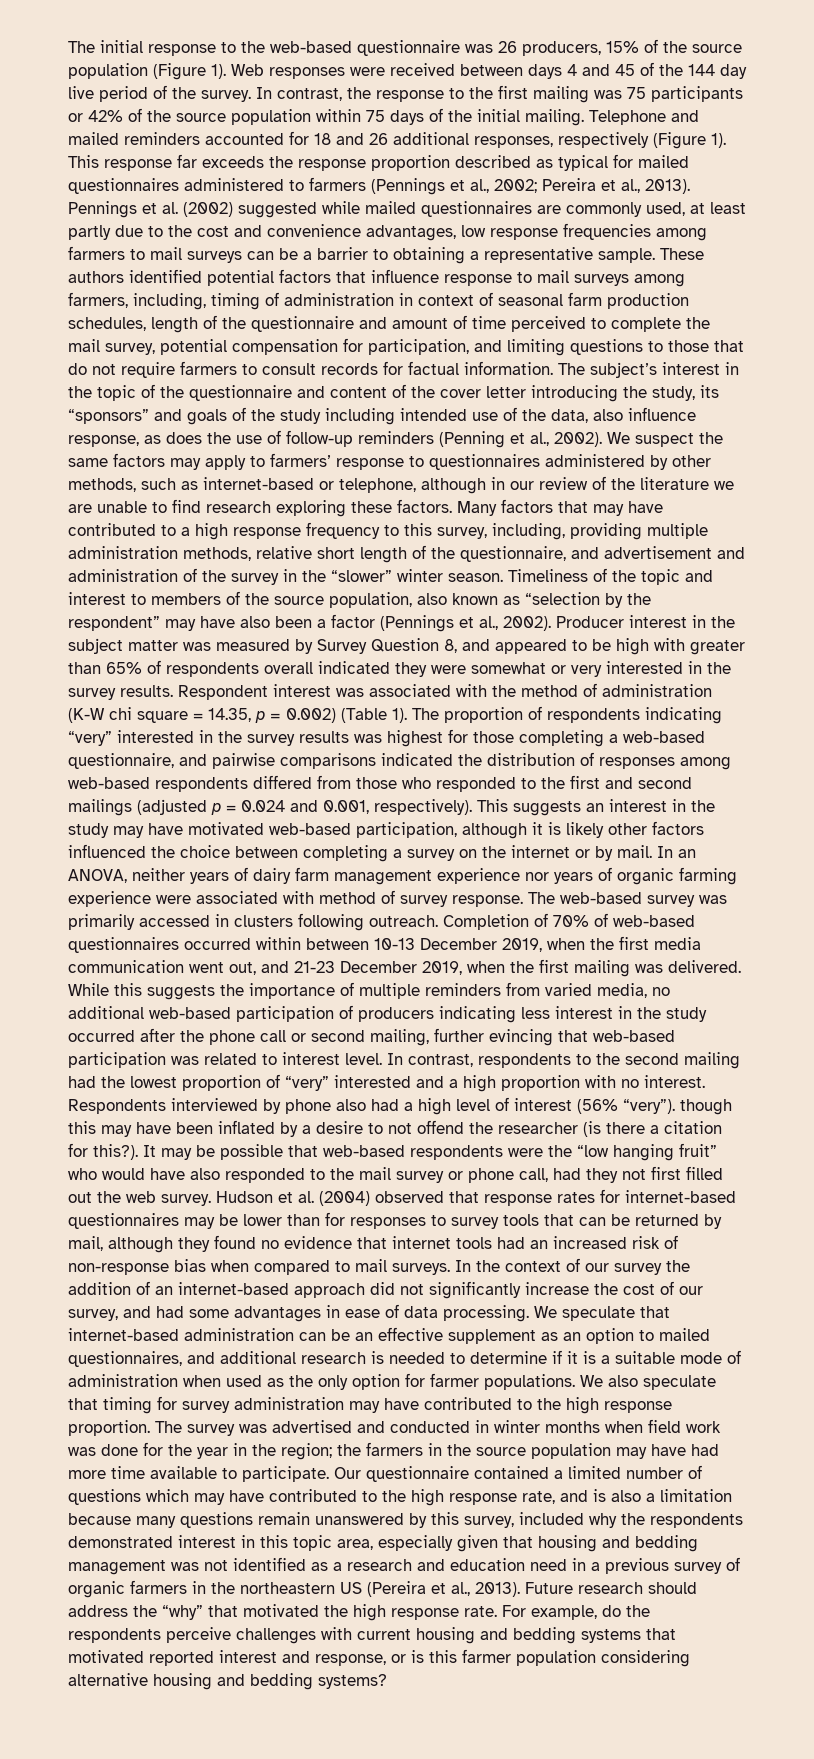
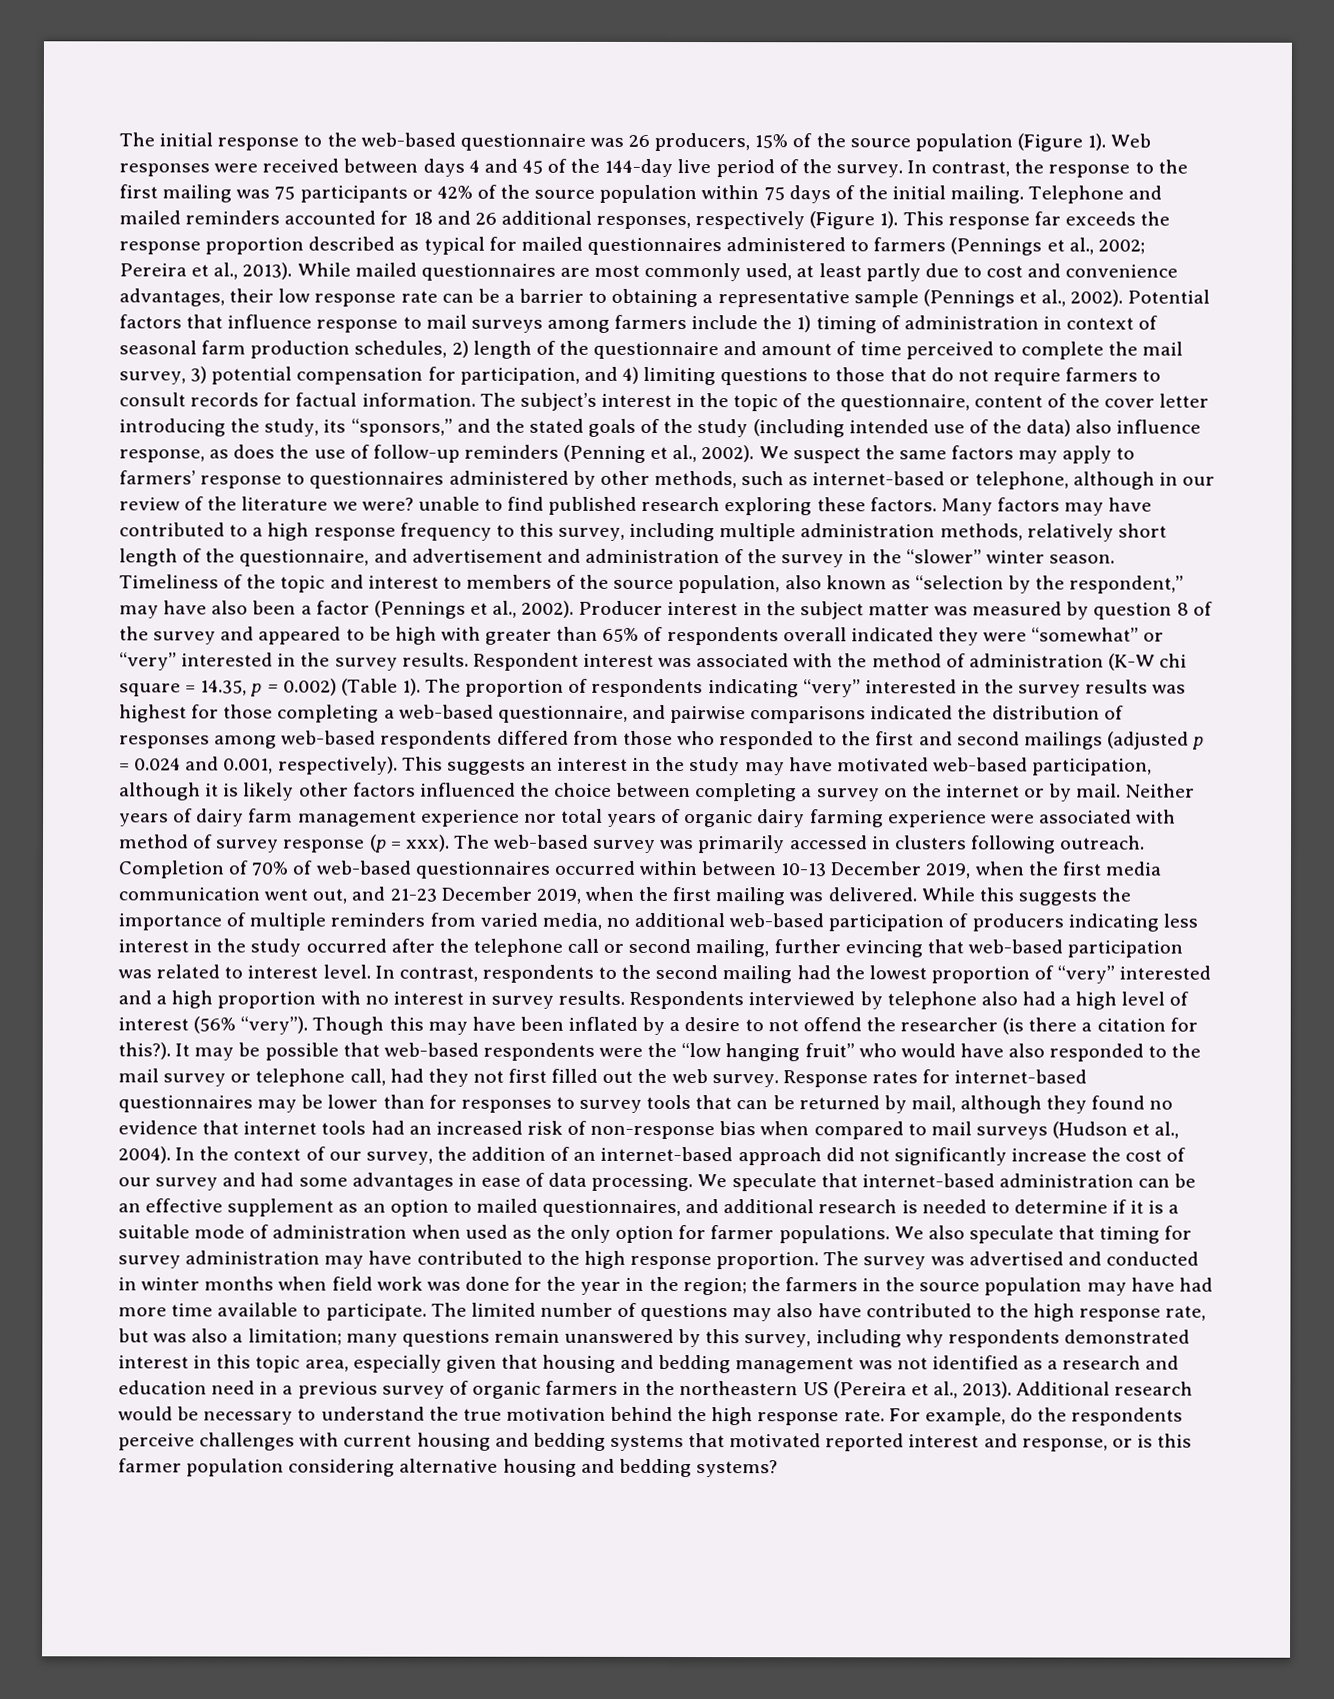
- Web responses were received between days 4 and 45 of the 144 day live period of the survey.
+ Web responses were received between days 4 and 45 of the 144-day live period of the survey.
- Pennings et al. (2002) suggested while mailed questionnaires are commonly used, at least partly due to the cost and convenience advantages, low response frequencies among farmers to mail surveys can be a barrier to obtaining a representative sample. These authors identified potential factors that influence response to mail surveys among farmers, including, timing of administration in context of seasonal farm production schedules, length of the questionnaire and amount of time perceived to complete the mail survey, potential compensation for participation, and limiting questions to those that do not require farmers to consult records for factual information.
+ While mailed questionnaires are most commonly used, at least partly due to cost and convenience advantages, their low response rate can be a barrier to obtaining a representative sample (Pennings et al., 2002). Potential factors that influence response to mail surveys among farmers include the 1) timing of administration in context of seasonal farm production schedules, 2) length of the questionnaire and amount of time perceived to complete the mail survey, 3) potential compensation for participation, and 4) limiting questions to those that do not require farmers to consult records for factual information.
- The subject’s interest in the topic of the questionnaire and content of the cover letter introducing the study, its “sponsors” and goals of the study including intended use of the data, also influence response, as does the use of follow-up reminders (Penning et al., 2002).
+ The subject’s interest in the topic of the questionnaire, content of the cover letter introducing the study, its “sponsors,” and the stated goals of the study (including intended use of the data) also influence response, as does the use of follow-up reminders (Penning et al., 2002).
- We suspect the same factors may apply to farmers’ response to questionnaires administered by other methods, such as internet-based or telephone, although in our review of the literature we are unable to find research exploring these factors.
+ We suspect the same factors may apply to farmers’ response to questionnaires administered by other methods, such as internet-based or telephone, although in our review of the literature we were? unable to find published research exploring these factors.
- Many factors that may have contributed to a high response frequency to this survey, including, providing multiple administration methods, relative short length of the questionnaire, and advertisement and administration of the survey in the “slower” winter season.
+ Many factors may have contributed to a high response frequency to this survey, including multiple administration methods, relatively short length of the questionnaire, and advertisement and administration of the survey in the “slower” winter season.
- Timeliness of the topic and interest to members of the source population, also known as “selection by the respondent” may have also been a factor (Pennings et al., 2002).
+ Timeliness of the topic and interest to members of the source population, also known as “selection by the respondent,” may have also been a factor (Pennings et al., 2002).
- Producer interest in the subject matter was measured by Survey Question 8, and appeared to be high with greater than 65% of respondents overall indicated they were somewhat or very interested in the survey results.
+ Producer interest in the subject matter was measured by question 8 of the survey and appeared to be high with greater than 65% of respondents overall indicated they were “somewhat” or “very” interested in the survey results.
- In an ANOVA, neither years of dairy farm management experience nor years of organic farming experience were associated with method of survey response.
+ Neither years of dairy farm management experience nor total years of organic dairy farming experience were associated with method of survey response (p = xxx).
- While this suggests the importance of multiple reminders from varied media, no additional web-based participation of producers indicating less interest in the study occurred after the phone call or second mailing, further evincing that web-based participation was related to interest level.
+ While this suggests the importance of multiple reminders from varied media, no additional web-based participation of producers indicating less interest in the study occurred after the telephone call or second mailing, further evincing that web-based participation was related to interest level.
- In contrast, respondents to the second mailing had the lowest proportion of “very” interested and a high proportion with no interest.
+ In contrast, respondents to the second mailing had the lowest proportion of “very” interested and a high proportion with no interest in survey results.
- Respondents interviewed by phone also had a high level of interest (56% “very”). though this may have been inflated by a desire to not offend the researcher (is there a citation for this?).
+ Respondents interviewed by telephone also had a high level of interest (56% “very”). Though this may have been inflated by a desire to not offend the researcher (is there a citation for this?).
- It may be possible that web-based respondents were the “low hanging fruit” who would have also responded to the mail survey or phone call, had they not first filled out the web survey.
+ It may be possible that web-based respondents were the “low hanging fruit” who would have also responded to the mail survey or telephone call, had they not first filled out the web survey.
- Hudson et al. (2004) observed that response rates for internet-based questionnaires may be lower than for responses to survey tools that can be returned by mail, although they found no evidence that internet tools had an increased risk of non-response bias when compared to mail surveys.
+ Response rates for internet-based questionnaires may be lower than for responses to survey tools that can be returned by mail, although they found no evidence that internet tools had an increased risk of non-response bias when compared to mail surveys (Hudson et al., 2004).
- In the context of our survey the addition of an internet-based approach did not significantly increase the cost of our survey, and had some advantages in ease of data processing.
+ In the context of our survey, the addition of an internet-based approach did not significantly increase the cost of our survey and had some advantages in ease of data processing.
- Our questionnaire contained a limited number of questions which may have contributed to the high response rate, and is also a limitation because many questions remain unanswered by this survey, included why the respondents demonstrated interest in this topic area, especially given that housing and bedding management was not identified as a research and education need in a previous survey of organic farmers in the northeastern US (Pereira et al., 2013).
+ The limited number of questions may also have contributed to the high response rate, but was also a limitation; many questions remain unanswered by this survey, including why respondents demonstrated interest in this topic area, especially given that housing and bedding management was not identified as a research and education need in a previous survey of organic farmers in the northeastern US (Pereira et al., 2013).
- Future research should address the “why” that motivated the high response rate.
+ Additional research would be necessary to understand the true motivation behind the high response rate.

